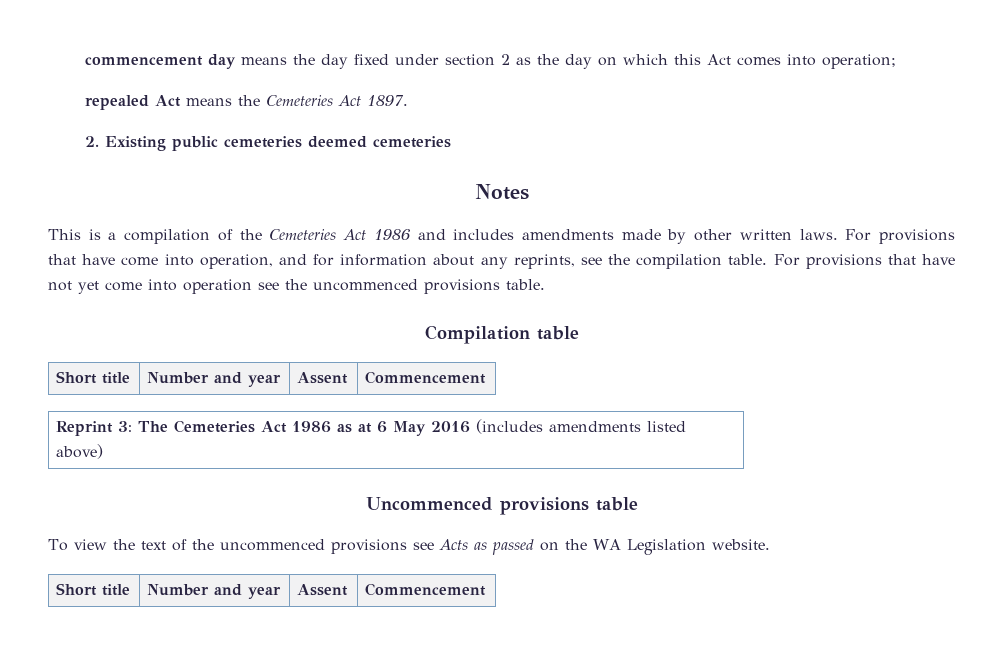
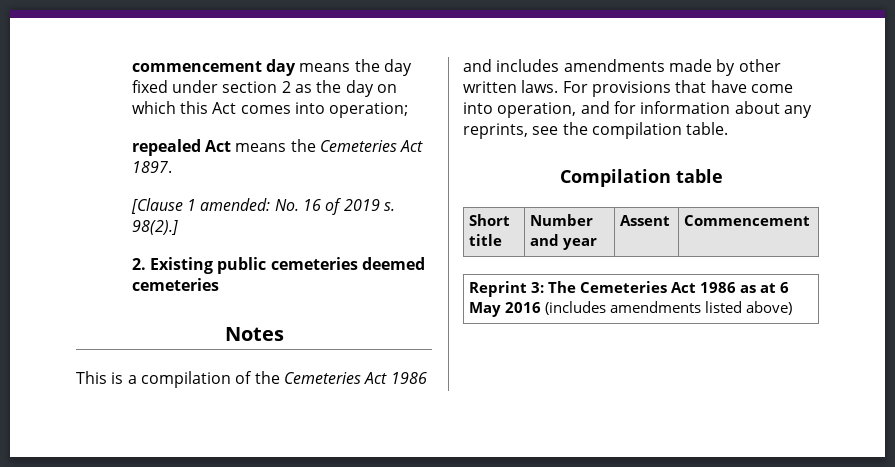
+ [Clause 1 amended: No. 16 of 2019 s. 98(2).]
- For provisions that have not yet come into operation see the uncommenced provisions table.
- Uncommenced provisions table
- To view the text of the uncommenced provisions see Acts as passed on the WA Legislation website.
- Short title | Number and year | Assent | Commencement

